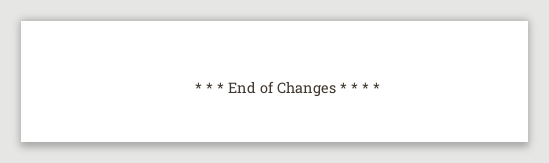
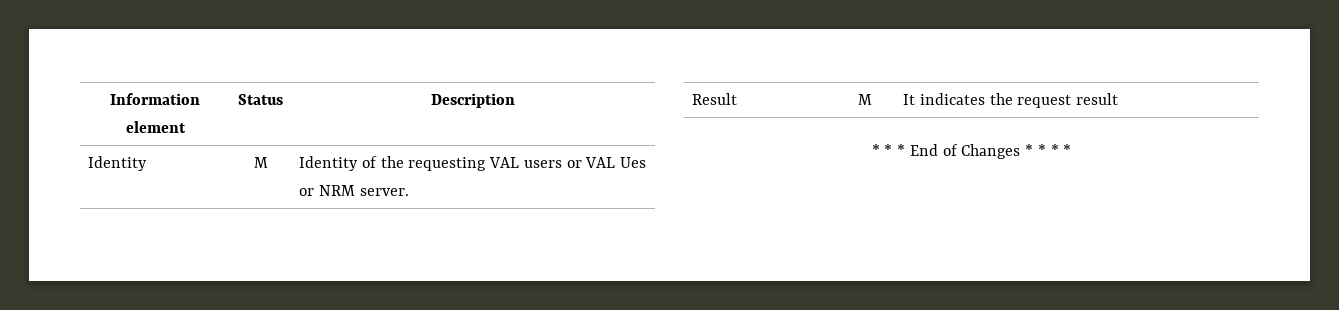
+ Information element | Status | Description
+ Identity | M | Identity of the requesting VAL users or VAL Ues or NRM server.
+ Result | M | It indicates the request result

